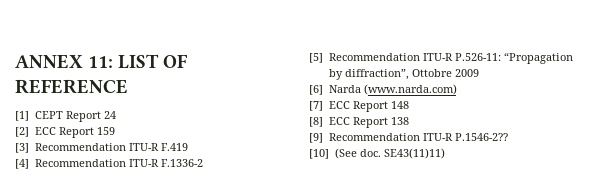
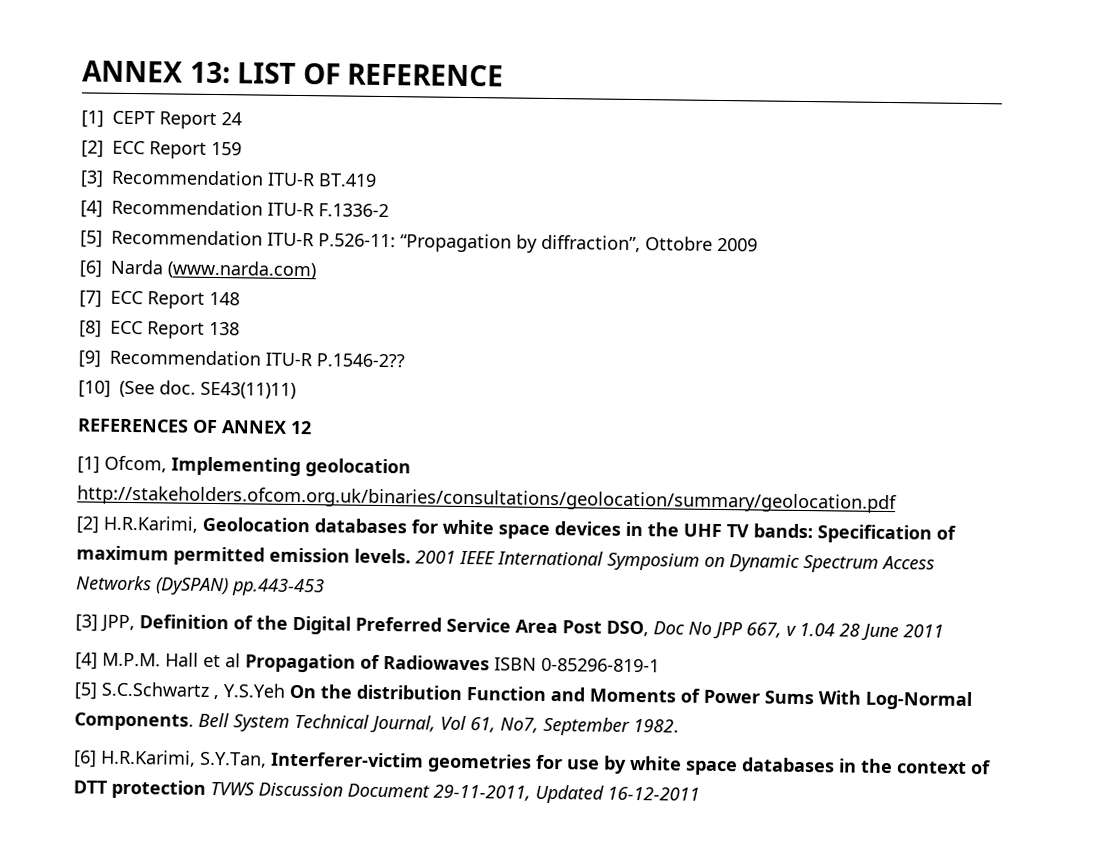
- ANNEX 11: LIST OF REFERENCE
+ ANNEX 13: LIST OF REFERENCE
- [3] Recommendation ITU-R F.419
+ [3] Recommendation ITU-R BT.419
+ REFERENCES OF ANNEX 12
+ [1] Ofcom, Implementing geolocation http://stakeholders.ofcom.org.uk/binaries/consultations/geolocation/summary/geolocation.pdf
+ [2] H.R.Karimi, Geolocation databases for white space devices in the UHF TV bands: Specification of maximum permitted emission levels. 2001 IEEE International Symposium on Dynamic Spectrum Access Networks (DySPAN) pp.443-453
+ [3] JPP, Definition of the Digital Preferred Service Area Post DSO, Doc No JPP 667, v 1.04 28 June 2011
+ [4] M.P.M. Hall et al Propagation of Radiowaves ISBN 0-85296-819-1
+ [5] S.C.Schwartz , Y.S.Yeh On the distribution Function and Moments of Power Sums With Log-Normal Components. Bell System Technical Journal, Vol 61, No7, September 1982.
+ [6] H.R.Karimi, S.Y.Tan, Interferer-victim geometries for use by white space databases in the context of DTT protection TVWS Discussion Document 29-11-2011, Updated 16-12-2011

